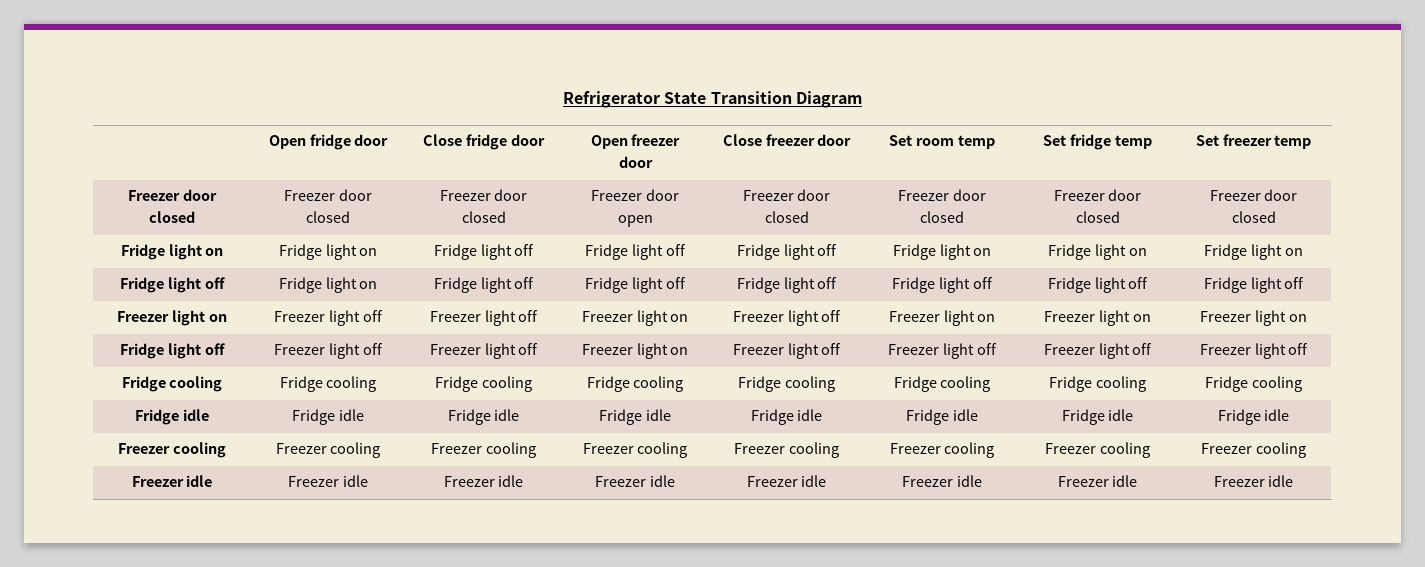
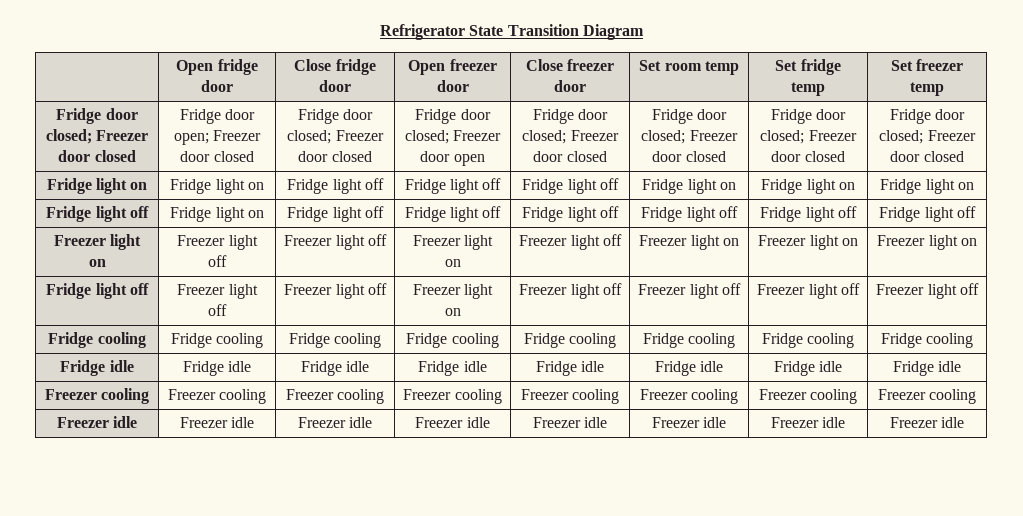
- Freezer door closed | Freezer door closed | Freezer door closed | Freezer door open
+ Fridge door closed; Freezer door closed | Fridge door open; Freezer door closed | Fridge door closed; Freezer door closed | Fridge door closed; Freezer door open
- Freezer door closed | Freezer door closed | Freezer door closed | Freezer door closed
+ Fridge door closed; Freezer door closed | Fridge door closed; Freezer door closed | Fridge door closed; Freezer door closed | Fridge door closed; Freezer door closed

